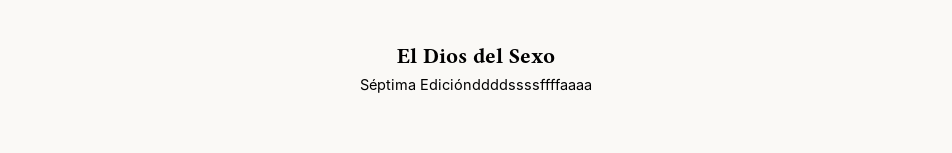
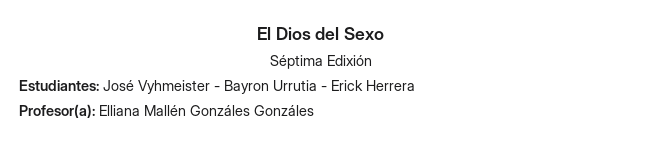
- Séptima Ediciónddddssssffffaaaa
+ Séptima Edixión
+ Estudiantes: José Vyhmeister - Bayron Urrutia - Erick Herrera
+ Profesor(a): Elliana Mallén Gonzáles Gonzáles

